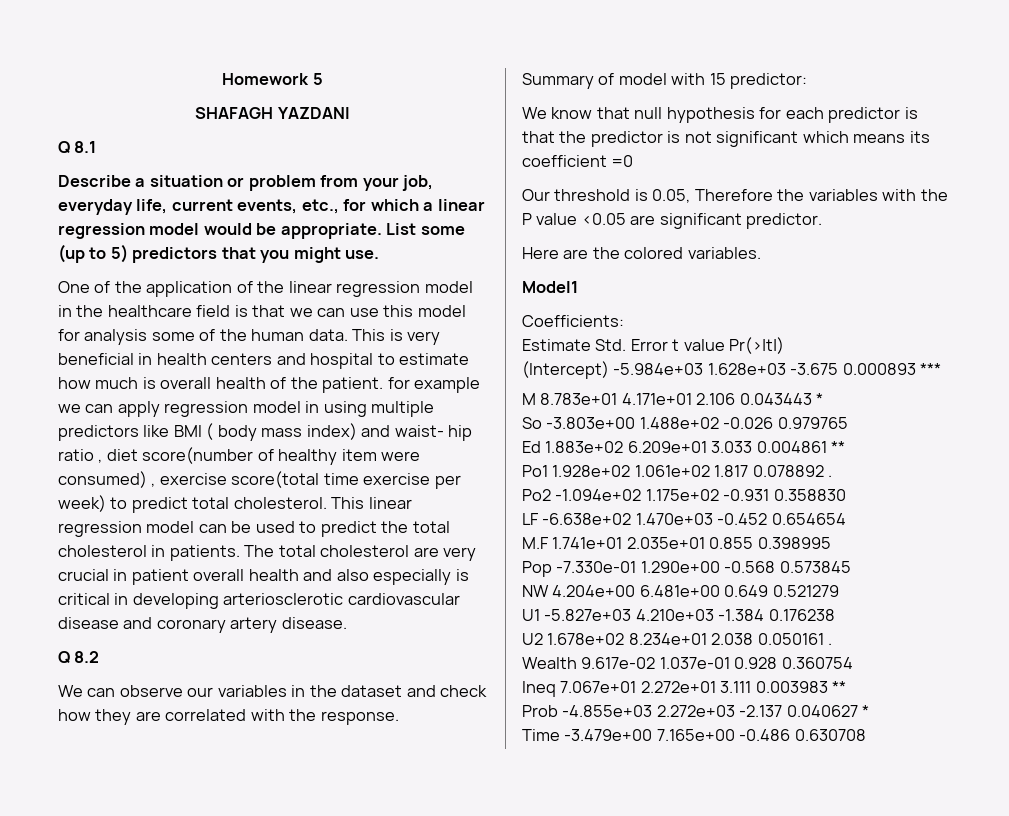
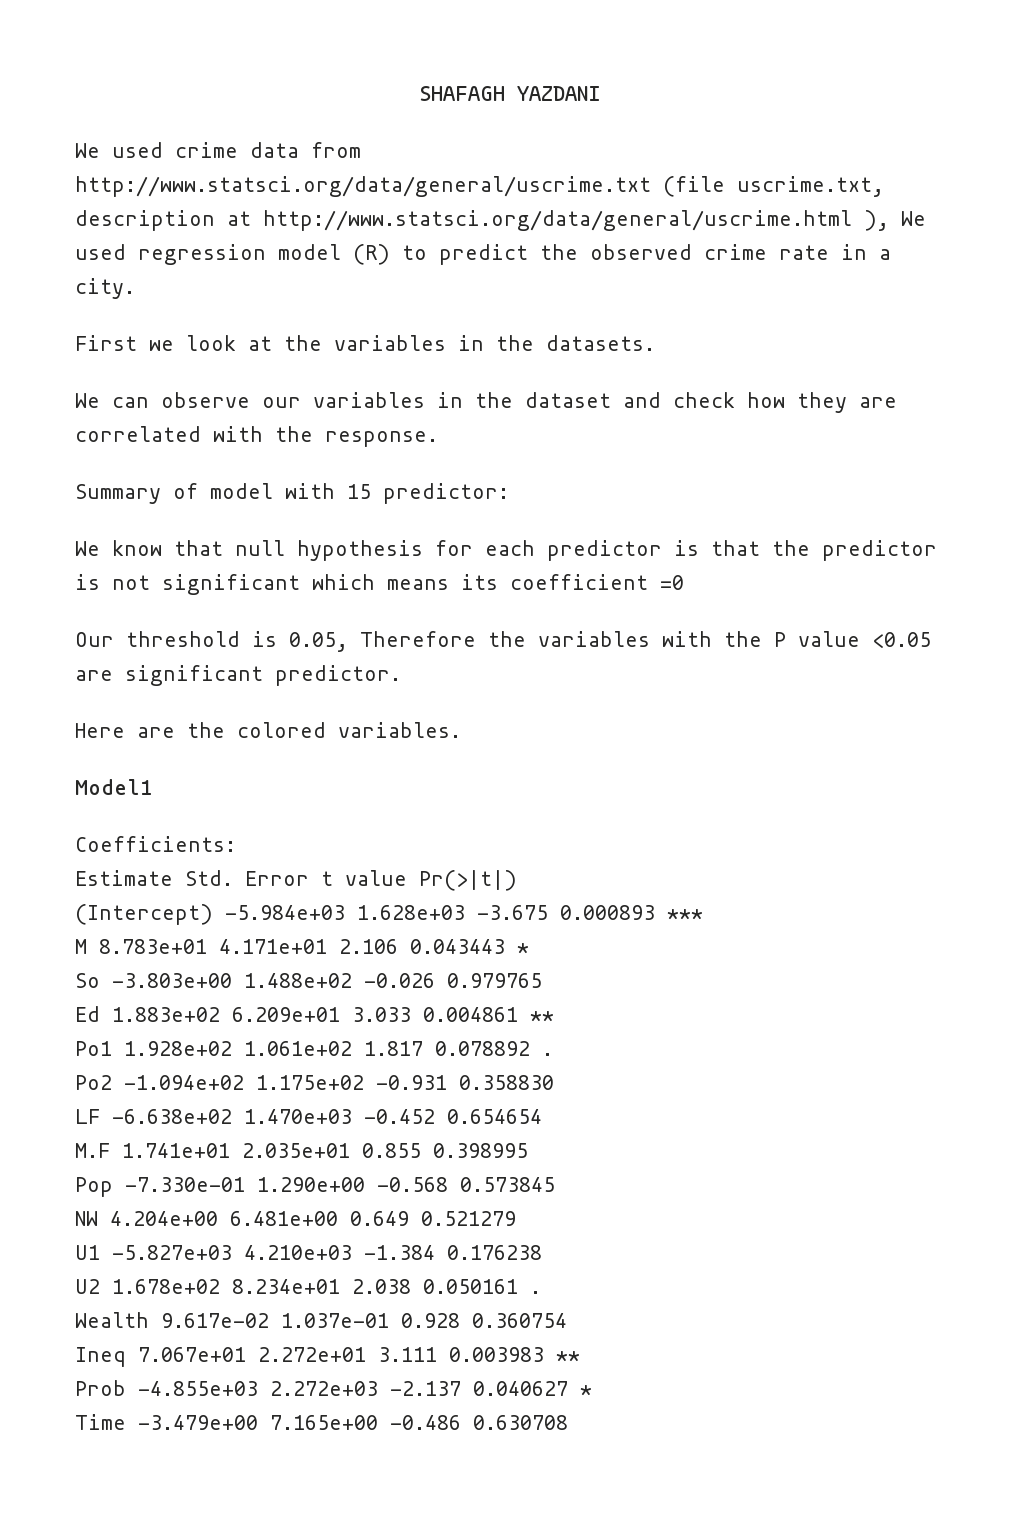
- Homework 5
- Q 8.1
- Describe a situation or problem from your job, everyday life, current events, etc., for which a linear regression model would be appropriate. List some (up to 5) predictors that you might use.
- One of the application of the linear regression model in the healthcare field is that we can use this model for analysis some of the human data. This is very beneficial in health centers and hospital to estimate how much is overall health of the patient. for example we can apply regression model in using multiple predictors like BMI ( body mass index) and waist- hip ratio , diet score(number of healthy item were consumed) , exercise score(total time exercise per week) to predict total cholesterol. This linear regression model can be used to predict the total cholesterol in patients. The total cholesterol are very crucial in patient overall health and also especially is critical in developing arteriosclerotic cardiovascular disease and coronary artery disease.
- Q 8.2
+ We used crime data from http://www.statsci.org/data/general/uscrime.txt (file uscrime.txt, description at http://www.statsci.org/data/general/uscrime.html ), We used regression model (R) to predict the observed crime rate in a city.
+ First we look at the variables in the datasets.

